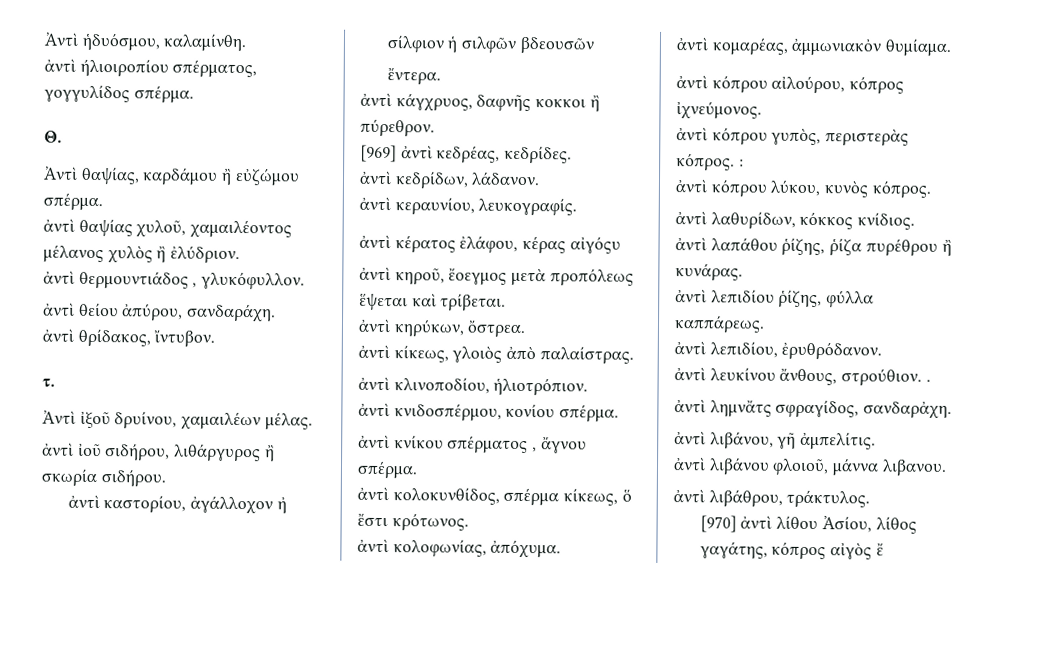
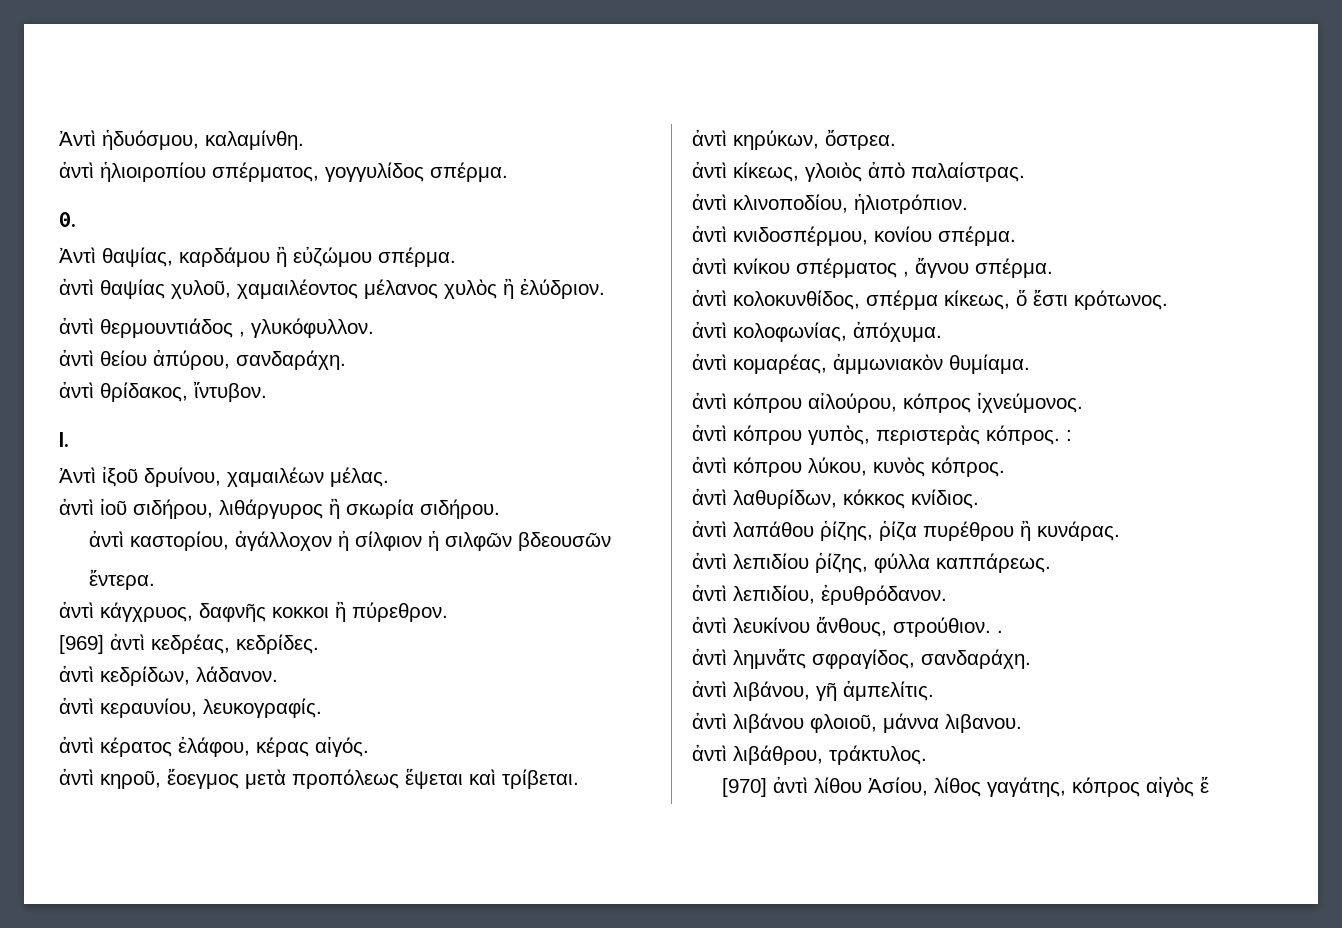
- ἀντὶ ήλιοιροπίου σπέρματος, γογγυλίδος σπέρμα.
+ ἀντὶ ἡλιοιροπίου σπέρματος, γογγυλίδος σπέρμα.
- τ.
+ Ι.
- ἀντὶ κέρατος ἐλάφου, κέρας αἰγόςυ
+ ἀντὶ κέρατος ἐλάφου, κέρας αἰγός.
- ἀντὶ κομαρέας, ἀμμωνιακὀν θυμίαμα.
+ ἀντὶ κομαρέας, ἀμμωνιακὸν θυμίαμα.
- ἀντὶ λημνἄτς σφραγίδος, σανδαρἀχη.
+ ἀντὶ λημνἄτς σφραγίδος, σανδαράχη.

